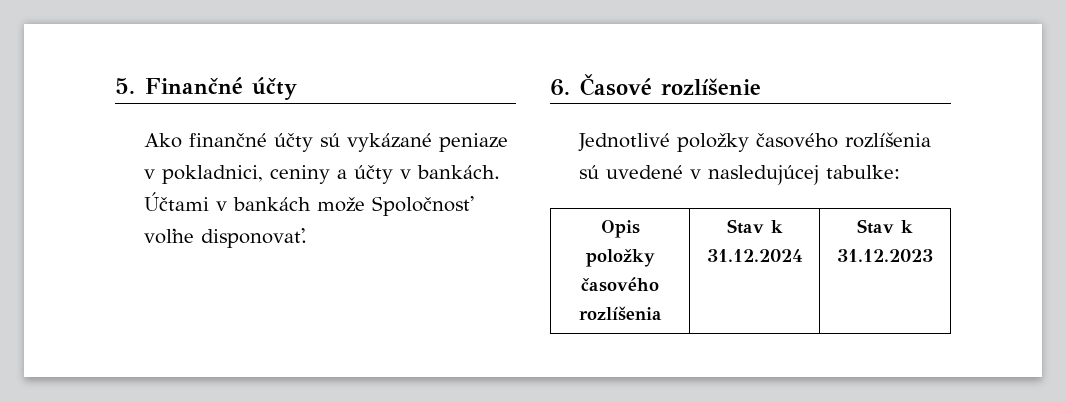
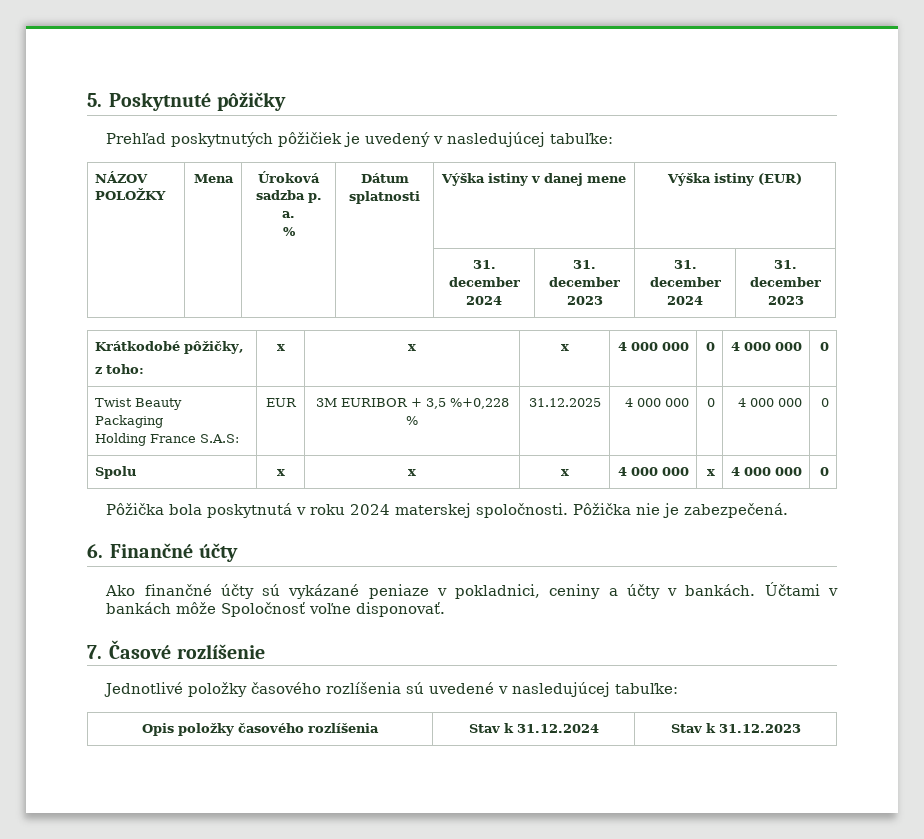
- 5. Finančné účty
+ 5. Poskytnuté pôžičky
+ Prehľad poskytnutých pôžičiek je uvedený v nasledujúcej tabuľke:
+ NÁZOV POLOŽKY | Mena | Úroková sadzba p. a.
+ % | Dátum splatnosti | Výška istiny v danej mene | Výška istiny (EUR)
+ | | | | 31. december 2024 | 31. december 2023 | 31. december 2024 | 31. december 2023
+ Krátkodobé pôžičky,
+ z toho: | x | x | x | 4 000 000 | 0 | 4 000 000 | 0
+ Twist Beauty Packaging
+ Holding France S.A.S: | EUR | 3M EURIBOR + 3,5 %+0,228 % | 31.12.2025 | 4 000 000 | 0 | 4 000 000 | 0
+ Spolu | x | x | x | 4 000 000 | x | 4 000 000 | 0
+ Pôžička bola poskytnutá v roku 2024 materskej spoločnosti. Pôžička nie je zabezpečená.
+ 6. Finančné účty
- Účtami v bankách može Spoločnosť voľne disponovať.
+ Účtami v bankách môže Spoločnosť voľne disponovať.
- 6. Časové rozlíšenie
+ 7. Časové rozlíšenie

